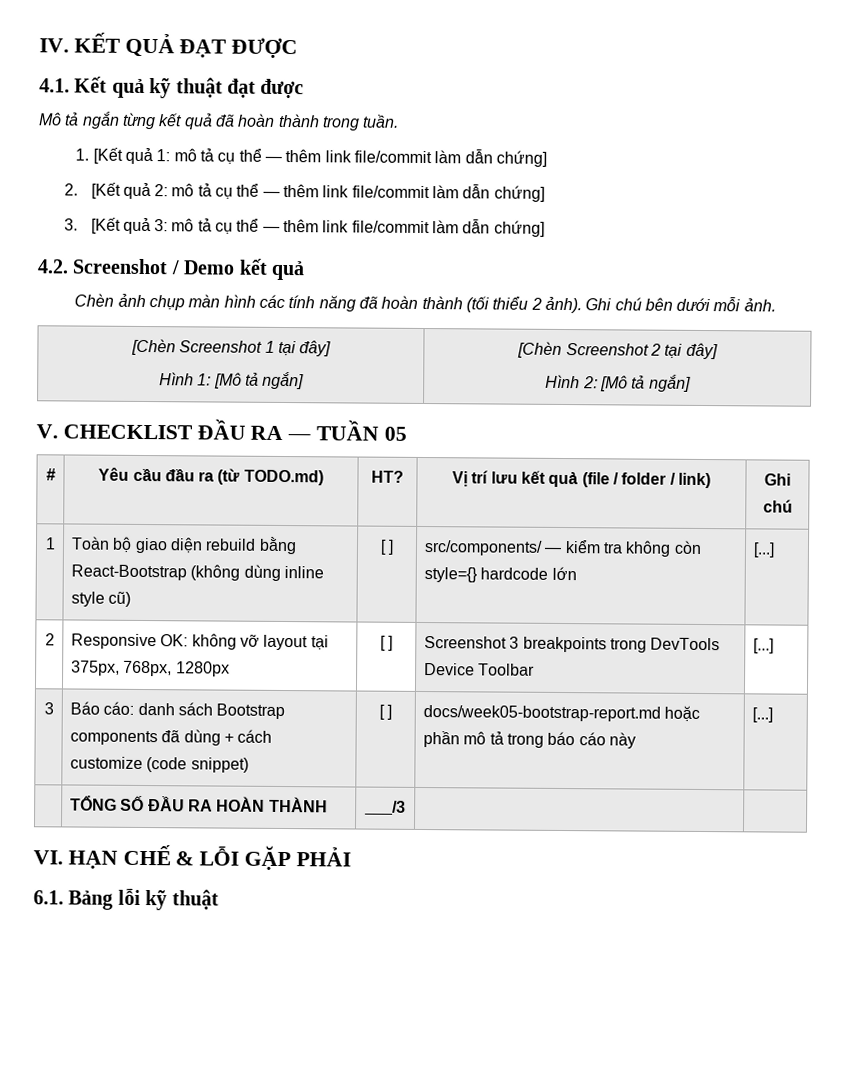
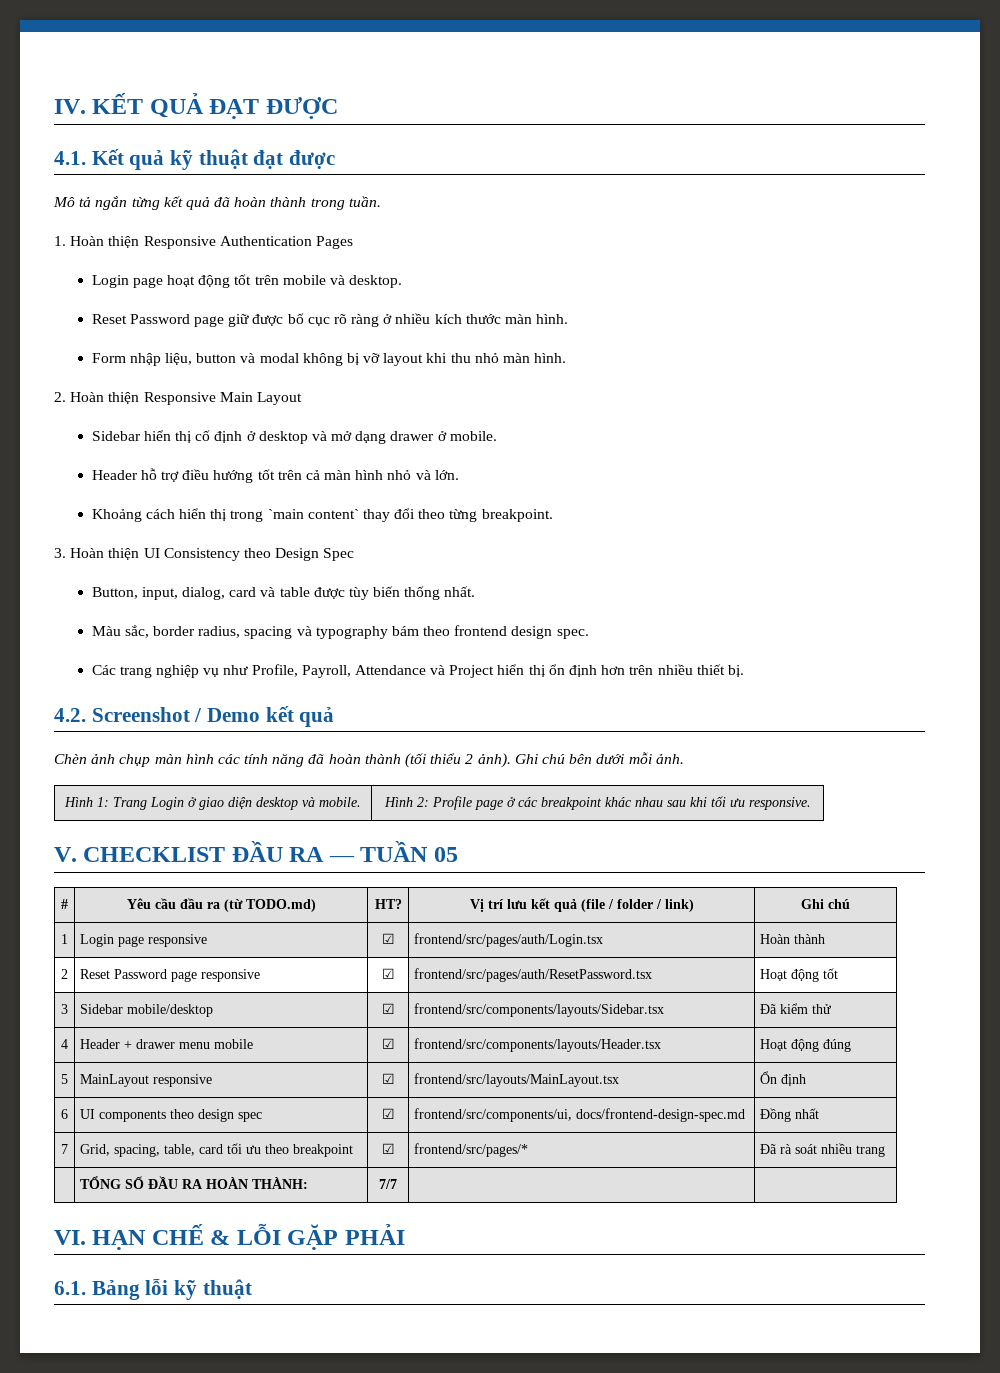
- 1. [Kết quả 1: mô tả cụ thể — thêm link file/commit làm dẫn chứng]
- 2. [Kết quả 2: mô tả cụ thể — thêm link file/commit làm dẫn chứng]
- 3. [Kết quả 3: mô tả cụ thể — thêm link file/commit làm dẫn chứng]
+ 1. Hoàn thiện Responsive Authentication Pages
+ Login page hoạt động tốt trên mobile và desktop.
+ Reset Password page giữ được bố cục rõ ràng ở nhiều kích thước màn hình.
+ Form nhập liệu, button và modal không bị vỡ layout khi thu nhỏ màn hình.
+ 2. Hoàn thiện Responsive Main Layout
+ Sidebar hiển thị cố định ở desktop và mở dạng drawer ở mobile.
+ Header hỗ trợ điều hướng tốt trên cả màn hình nhỏ và lớn.
+ Khoảng cách hiển thị trong `main content` thay đổi theo từng breakpoint.
+ 3. Hoàn thiện UI Consistency theo Design Spec
+ Button, input, dialog, card và table được tùy biến thống nhất.
+ Màu sắc, border radius, spacing và typography bám theo frontend design spec.
+ Các trang nghiệp vụ như Profile, Payroll, Attendance và Project hiển thị ổn định hơn trên nhiều thiết bị.
- [Chèn Screenshot 1 tại đây]
- Hình 1: [Mô tả ngắn] | [Chèn Screenshot 2 tại đây]
- Hình 2: [Mô tả ngắn]
+ Hình 1: Trang Login ở giao diện desktop và mobile. | Hình 2: Profile page ở các breakpoint khác nhau sau khi tối ưu responsive.
- 1 | Toàn bộ giao diện rebuild bằng React-Bootstrap (không dùng inline style cũ) | [ ] | src/components/ — kiểm tra không còn style={} hardcode lớn | [...]
- 2 | Responsive OK: không vỡ layout tại 375px, 768px, 1280px | [ ] | Screenshot 3 breakpoints trong DevTools Device Toolbar | [...]
- 3 | Báo cáo: danh sách Bootstrap components đã dùng + cách customize (code snippet) | [ ] | docs/week05-bootstrap-report.md hoặc phần mô tả trong báo cáo này | [...]
+ 1 | Login page responsive | ☑ | frontend/src/pages/auth/Login.tsx | Hoàn thành
+ 2 | Reset Password page responsive | ☑ | frontend/src/pages/auth/ResetPassword.tsx | Hoạt động tốt
+ 3 | Sidebar mobile/desktop | ☑ | frontend/src/components/layouts/Sidebar.tsx | Đã kiểm thử
+ 4 | Header + drawer menu mobile | ☑ | frontend/src/components/layouts/Header.tsx | Hoạt động đúng
+ 5 | MainLayout responsive | ☑ | frontend/src/layouts/MainLayout.tsx | Ổn định
+ 6 | UI components theo design spec | ☑ | frontend/src/components/ui, docs/frontend-design-spec.md | Đồng nhất
+ 7 | Grid, spacing, table, card tối ưu theo breakpoint | ☑ | frontend/src/pages/* | Đã rà soát nhiều trang
- | TỔNG SỐ ĐẦU RA HOÀN THÀNH | ___/3 | |
+ | TỔNG SỐ ĐẦU RA HOÀN THÀNH: | 7/7 | |

